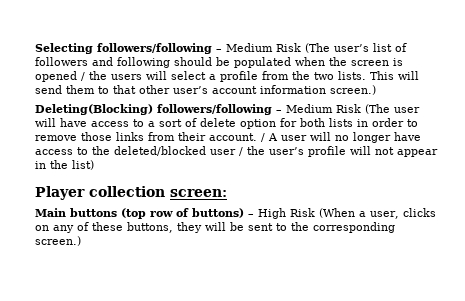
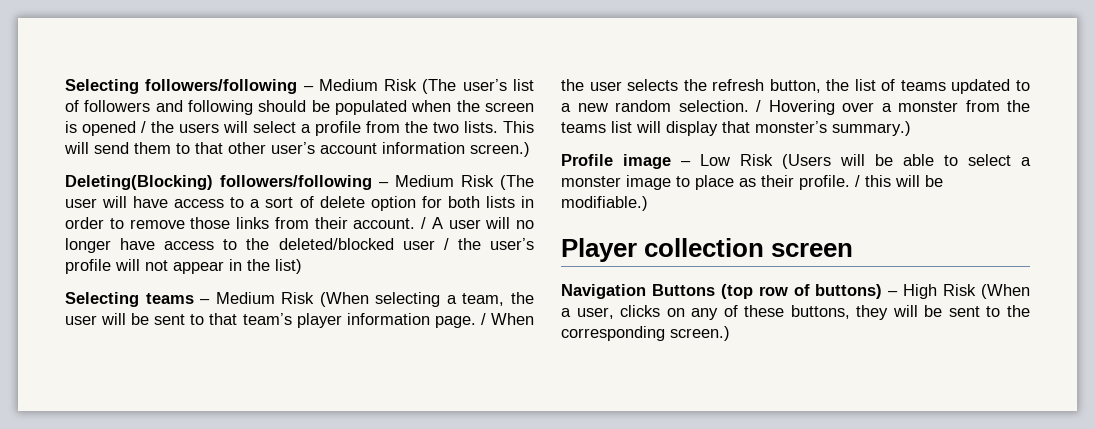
+ Selecting teams – Medium Risk (When selecting a team, the user will be sent to that team’s player information page. / When the user selects the refresh button, the list of teams updated to a new random selection. / Hovering over a monster from the teams list will display that monster’s summary.)
+ Profile image – Low Risk (Users will be able to select a monster image to place as their profile. / this will be modifiable.)
- Player collection screen:
- Main buttons (top row of buttons) – High Risk (When a user, clicks on any of these buttons, they will be sent to the corresponding screen.)
+ Player collection screen
+ Navigation Buttons (top row of buttons) – High Risk (When a user, clicks on any of these buttons, they will be sent to the corresponding screen.)

